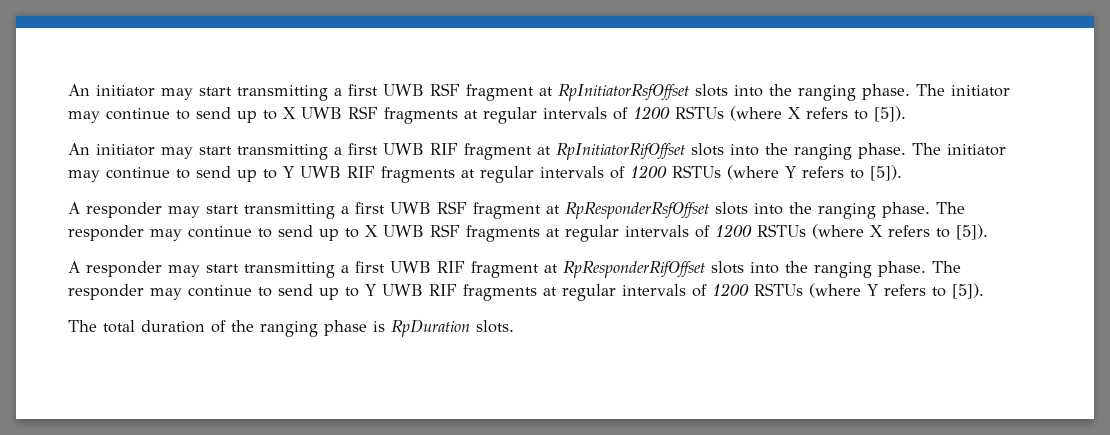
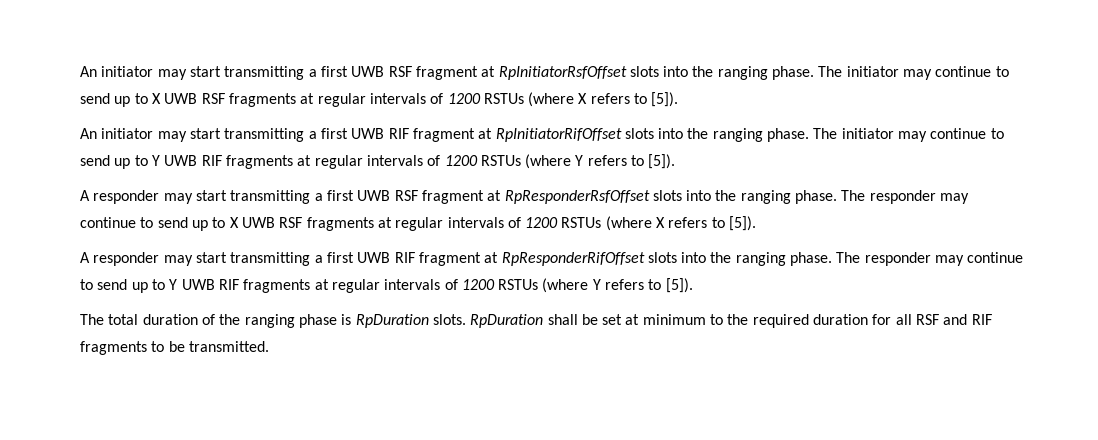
+ RpDuration shall be set at minimum to the required duration for all RSF and RIF fragments to be transmitted.

